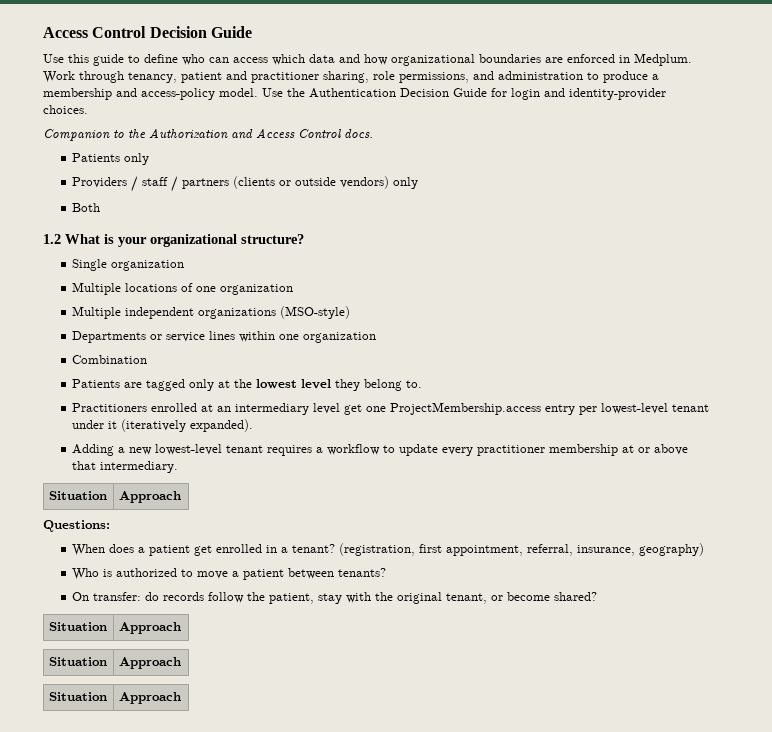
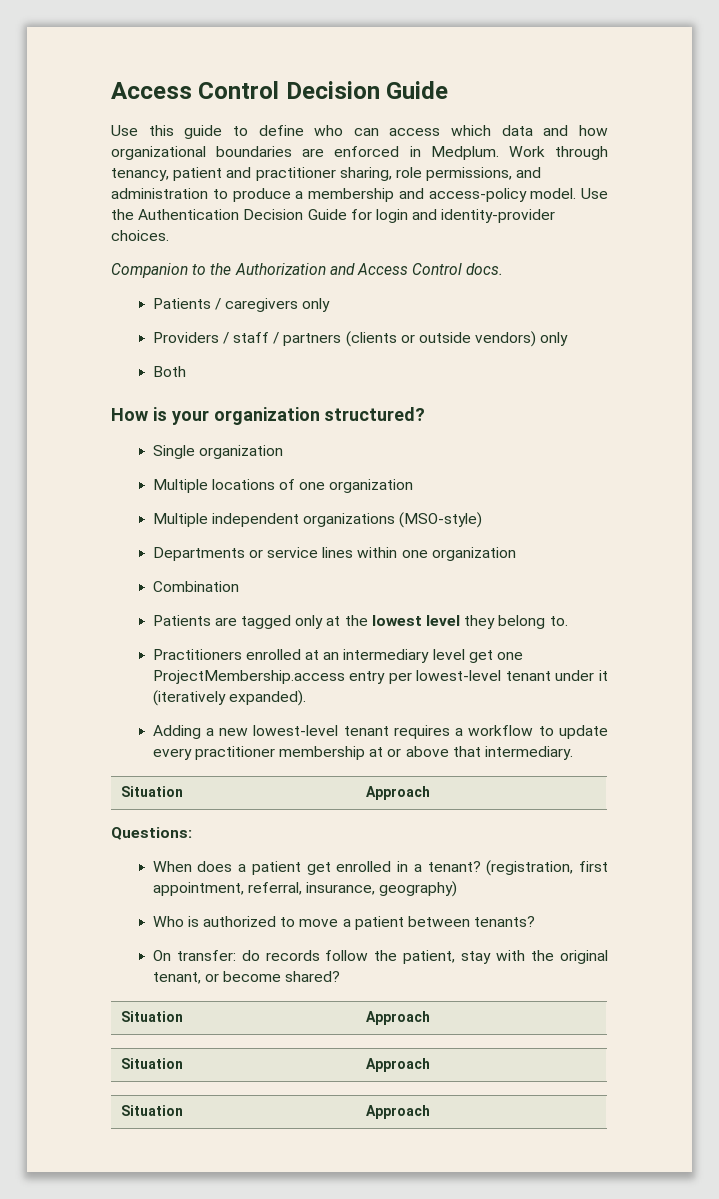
- Patients only
+ Patients / caregivers only
- 1.2 What is your organizational structure?
+ How is your organization structured?

